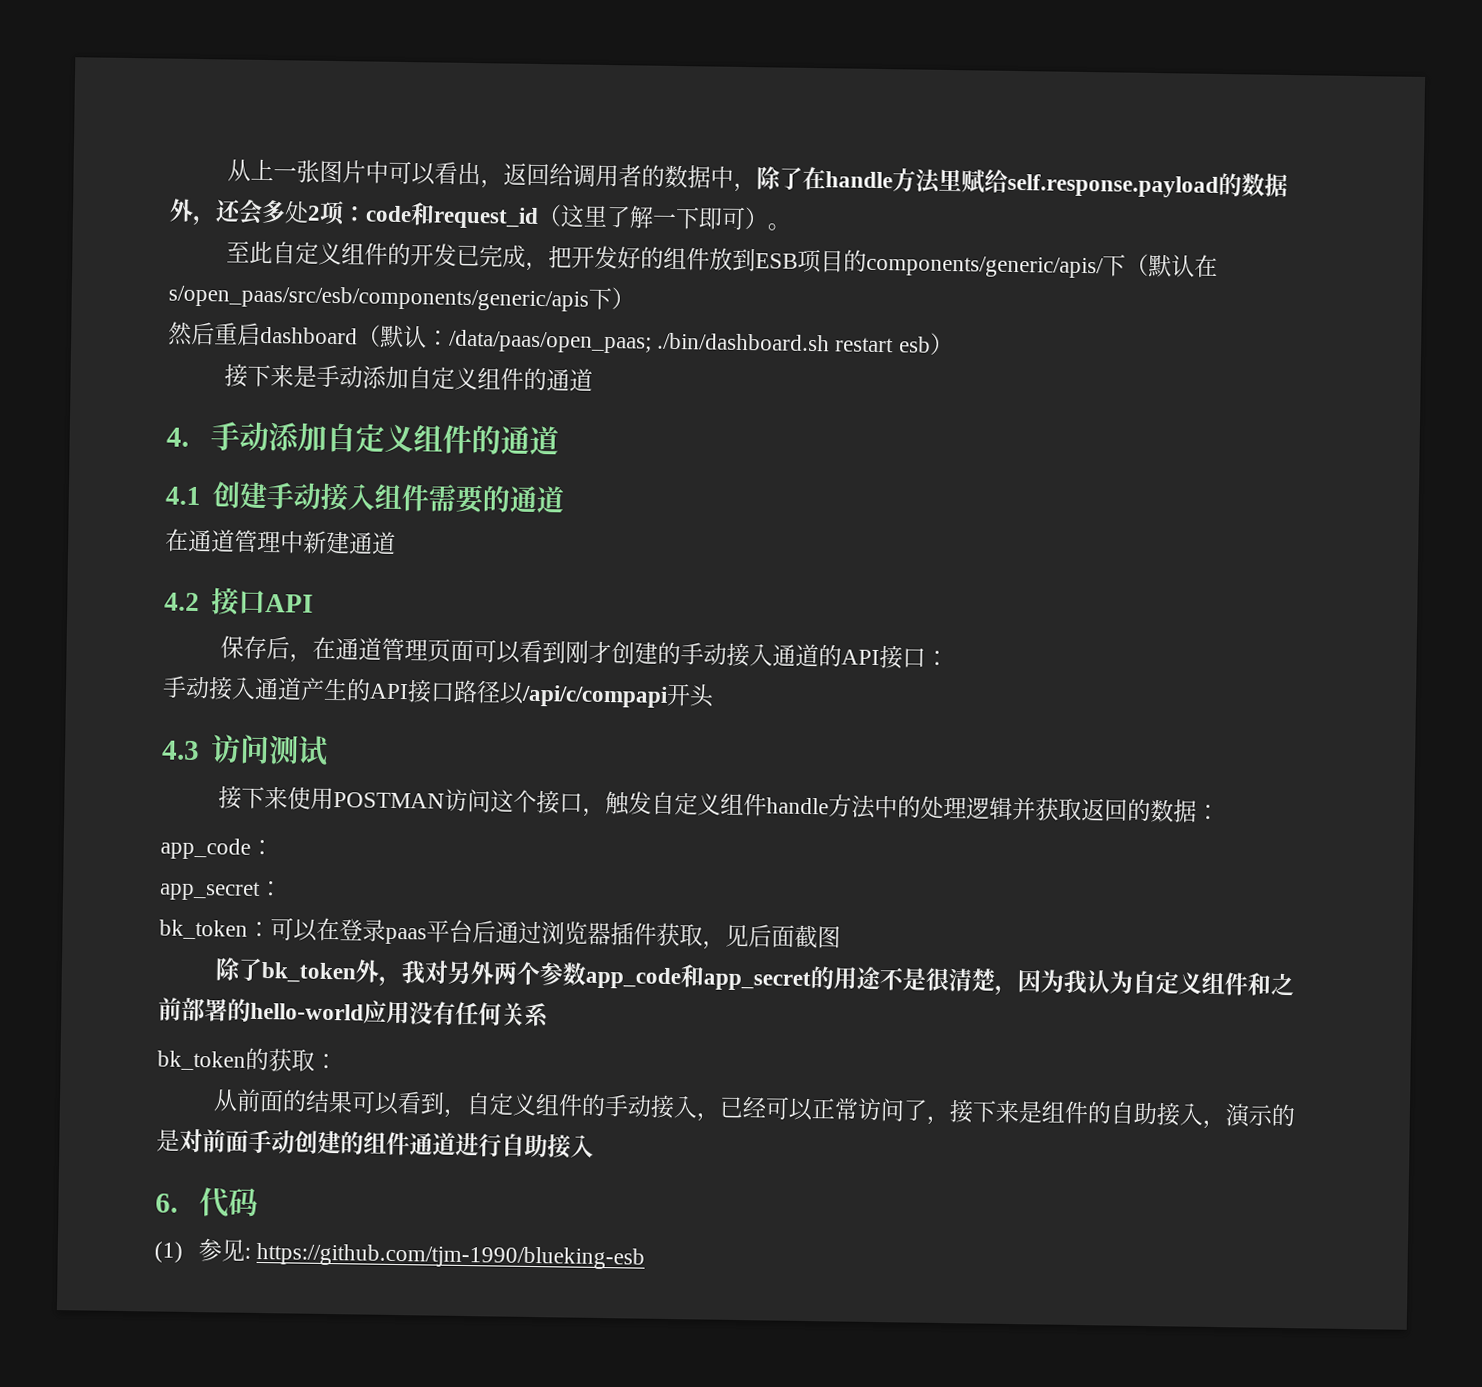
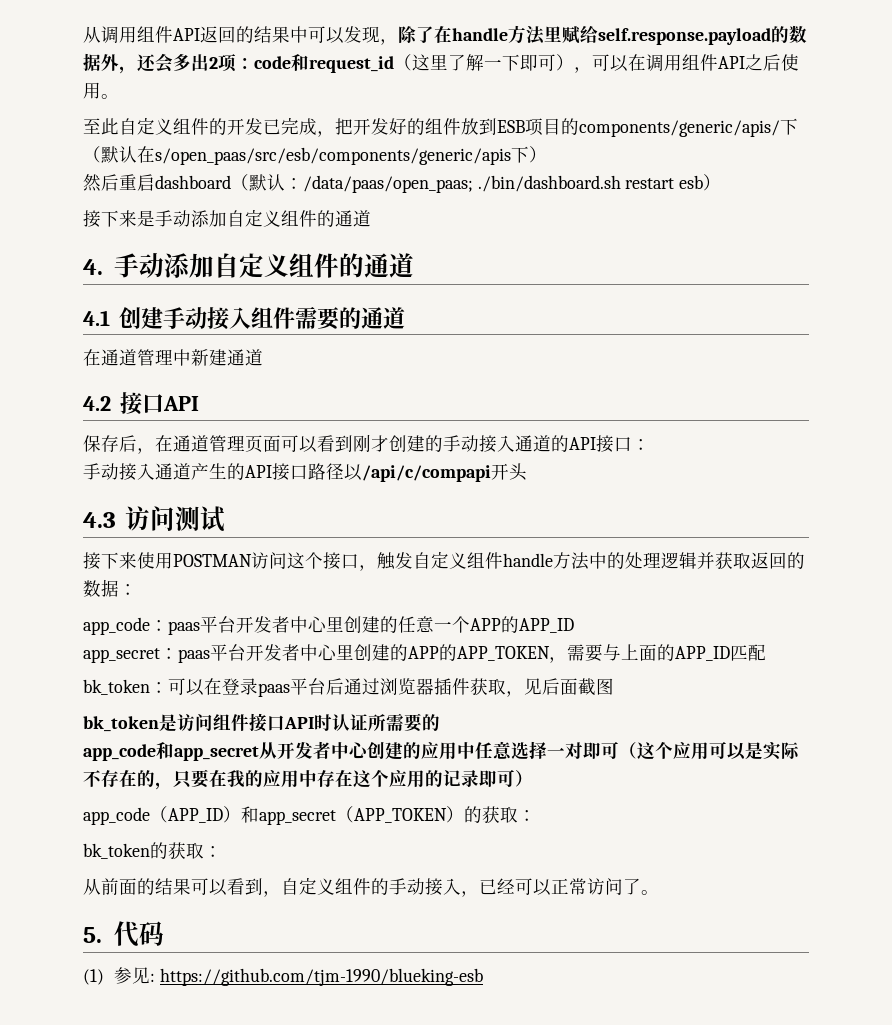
- 从上一张图片中可以看出，返回给调用者的数据中，除了在handle方法里赋给self.response.payload的数据外，还会多处2项：code和request_id（这里了解一下即可）。
+ 从调用组件API返回的结果中可以发现，除了在handle方法里赋给self.response.payload的数据外，还会多出2项：code和request_id（这里了解一下即可），可以在调用组件API之后使用。
- app_code：
- app_secret：
+ app_code：paas平台开发者中心里创建的任意一个APP的APP_ID
+ app_secret：paas平台开发者中心里创建的APP的APP_TOKEN，需要与上面的APP_ID匹配
- 除了bk_token外，我对另外两个参数app_code和app_secret的用途不是很清楚，因为我认为自定义组件和之前部署的hello-world应用没有任何关系
+ bk_token是访问组件接口API时认证所需要的
+ app_code和app_secret从开发者中心创建的应用中任意选择一对即可（这个应用可以是实际不存在的，只要在我的应用中存在这个应用的记录即可）
+ app_code（APP_ID）和app_secret（APP_TOKEN）的获取：
- 从前面的结果可以看到，自定义组件的手动接入，已经可以正常访问了，接下来是组件的自助接入，演示的是对前面手动创建的组件通道进行自助接入
- 6.代码
+ 从前面的结果可以看到，自定义组件的手动接入，已经可以正常访问了。
+ 5.代码

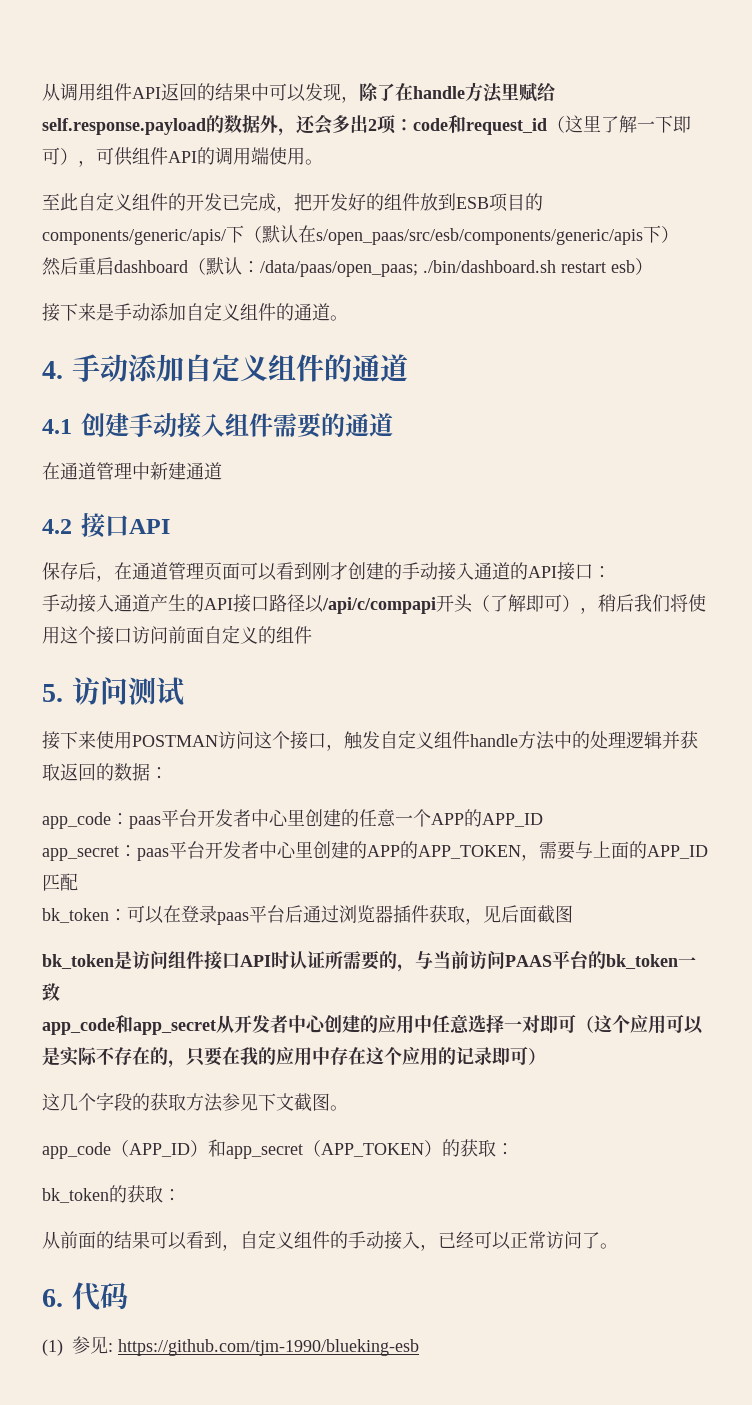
- 从调用组件API返回的结果中可以发现，除了在handle方法里赋给self.response.payload的数据外，还会多出2项：code和request_id（这里了解一下即可），可以在调用组件API之后使用。
+ 从调用组件API返回的结果中可以发现，除了在handle方法里赋给self.response.payload的数据外，还会多出2项：code和request_id（这里了解一下即可），可供组件API的调用端使用。
- 接下来是手动添加自定义组件的通道
+ 接下来是手动添加自定义组件的通道。
- 手动接入通道产生的API接口路径以/api/c/compapi开头
- 4.3访问测试
+ 手动接入通道产生的API接口路径以/api/c/compapi开头（了解即可），稍后我们将使用这个接口访问前面自定义的组件
+ 5.访问测试
- bk_token是访问组件接口API时认证所需要的
+ bk_token是访问组件接口API时认证所需要的，与当前访问PAAS平台的bk_token一致
+ 这几个字段的获取方法参见下文截图。
- 5.代码
+ 6.代码

